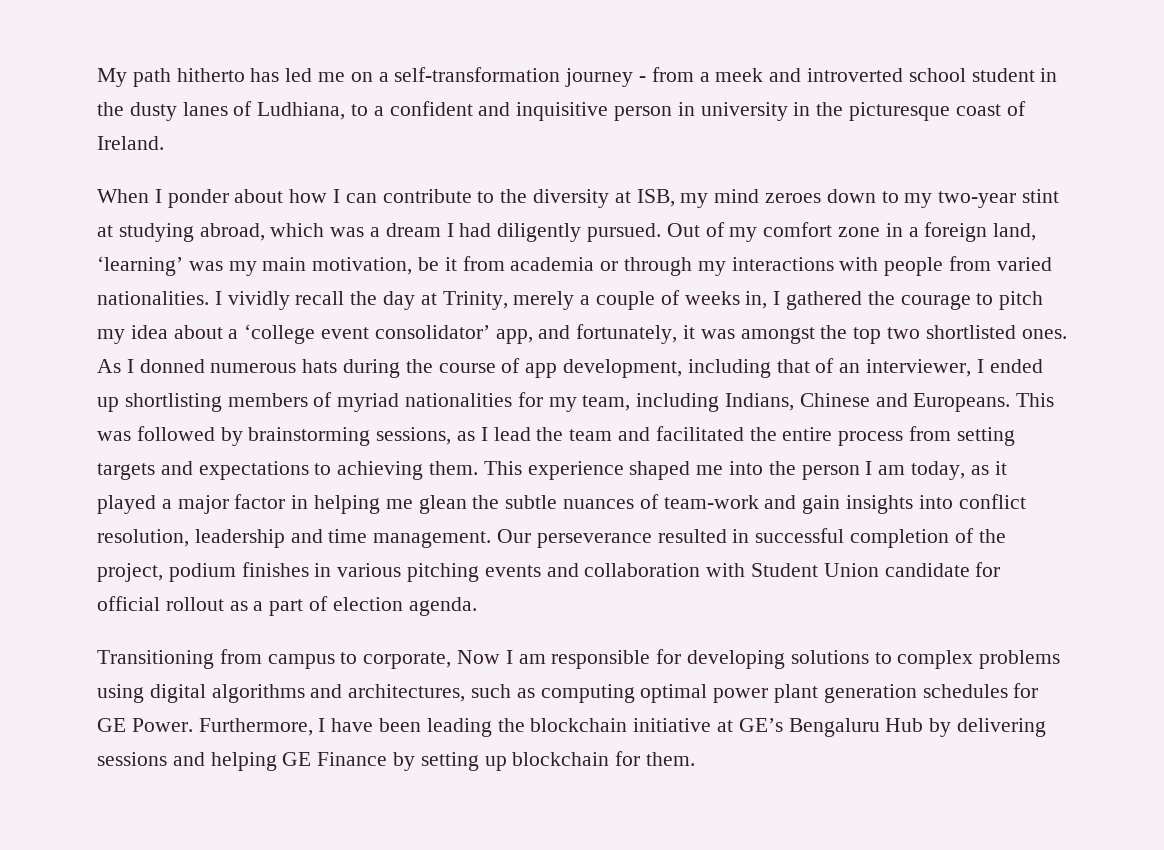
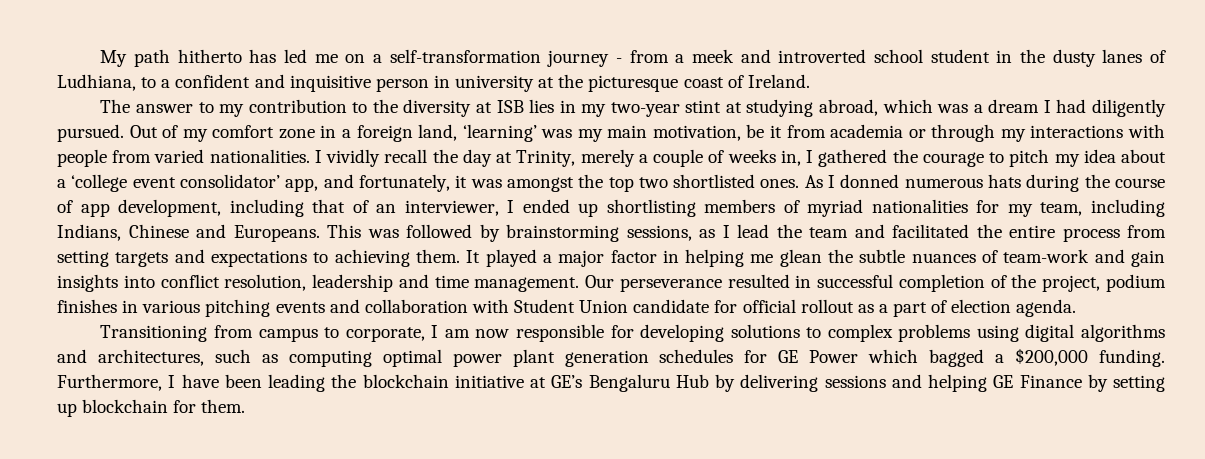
- My path hitherto has led me on a self-transformation journey - from a meek and introverted school student in the dusty lanes of Ludhiana, to a confident and inquisitive person in university in the picturesque coast of Ireland.
+ My path hitherto has led me on a self-transformation journey - from a meek and introverted school student in the dusty lanes of Ludhiana, to a confident and inquisitive person in university at the picturesque coast of Ireland.
- When I ponder about how I can contribute to the diversity at ISB, my mind zeroes down to my two-year stint at studying abroad, which was a dream I had diligently pursued.
+ The answer to my contribution to the diversity at ISB lies in my two-year stint at studying abroad, which was a dream I had diligently pursued.
- This experience shaped me into the person I am today, as it played a major factor in helping me glean the subtle nuances of team-work and gain insights into conflict resolution, leadership and time management.
+ It played a major factor in helping me glean the subtle nuances of team-work and gain insights into conflict resolution, leadership and time management.
- Transitioning from campus to corporate, Now I am responsible for developing solutions to complex problems using digital algorithms and architectures, such as computing optimal power plant generation schedules for GE Power.
+ Transitioning from campus to corporate, I am now responsible for developing solutions to complex problems using digital algorithms and architectures, such as computing optimal power plant generation schedules for GE Power which bagged a $200,000 funding.

